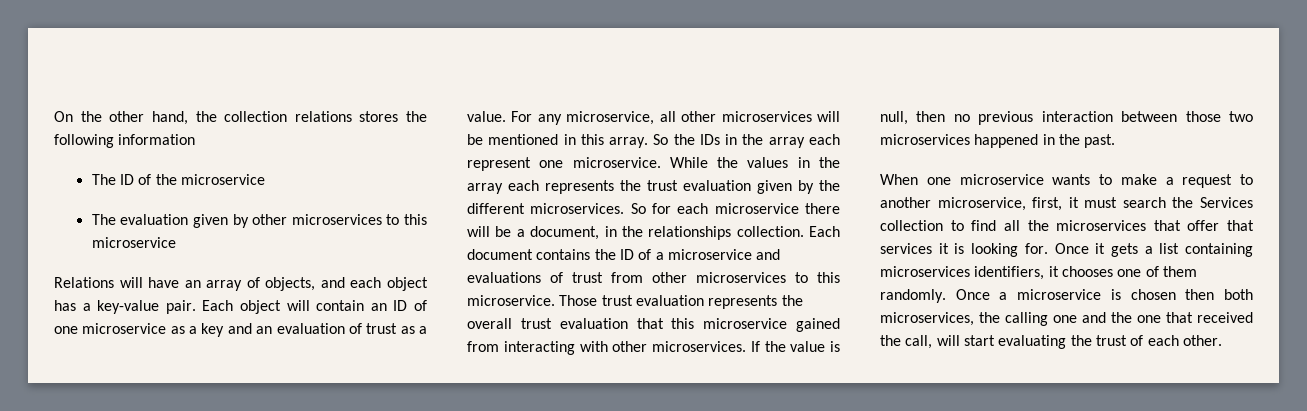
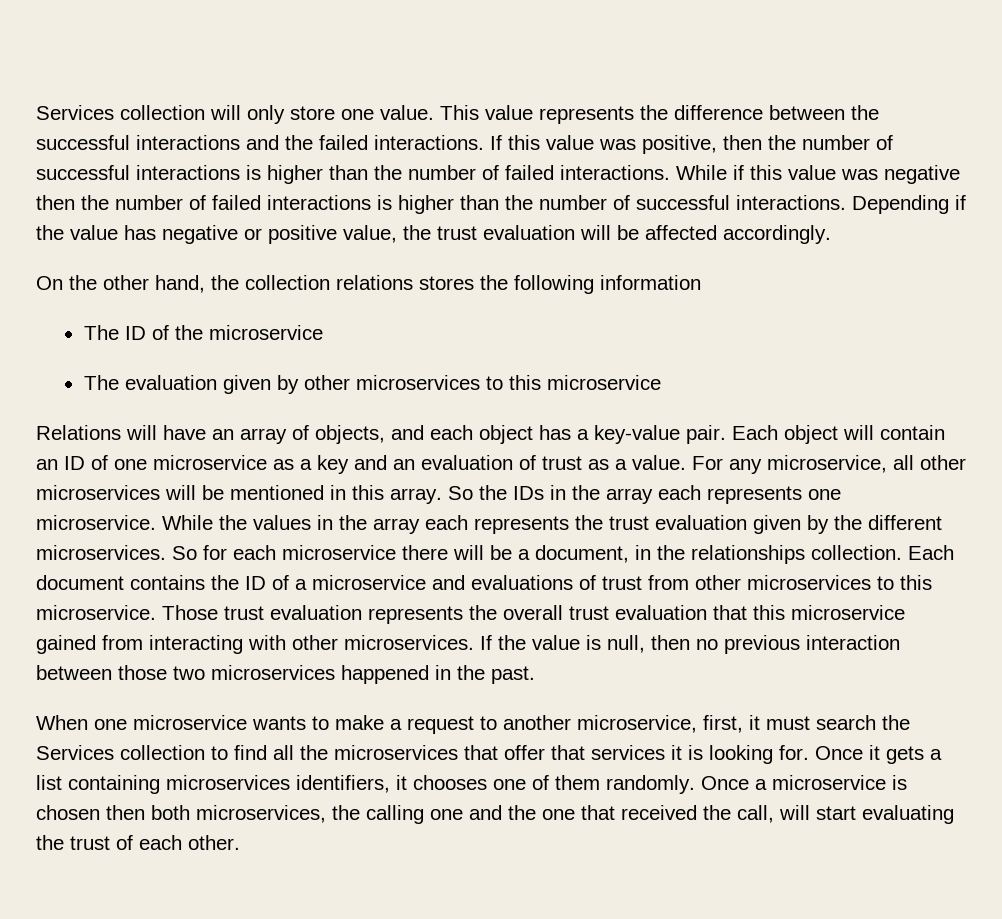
+ Services collection will only store one value. This value represents the difference between the successful interactions and the failed interactions. If this value was positive, then the number of successful interactions is higher than the number of failed interactions. While if this value was negative then the number of failed interactions is higher than the number of successful interactions. Depending if the value has negative or positive value, the trust evaluation will be affected accordingly.
- So the IDs in the array each represent one microservice.
+ So the IDs in the array each represents one microservice.

